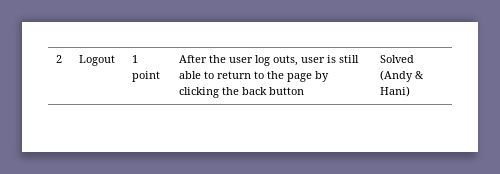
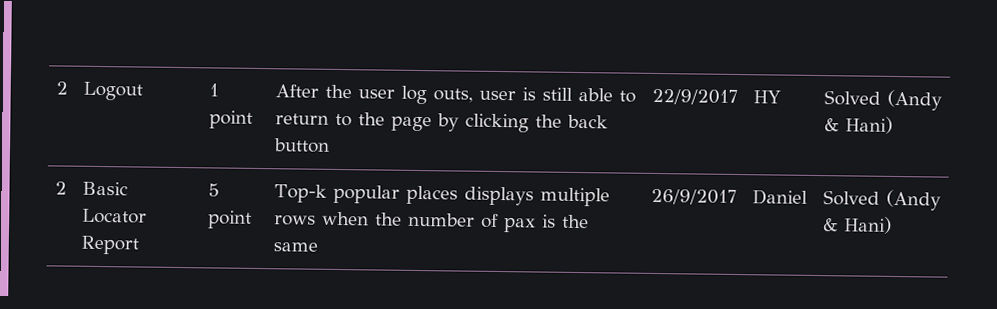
- 2 | Logout | 1 point | After the user log outs, user is still able to return to the page by clicking the back button | Solved (Andy & Hani)
+ 2 | Logout | 1 point | After the user log outs, user is still able to return to the page by clicking the back button | 22/9/2017 | HY | Solved (Andy & Hani)
+ 2 | Basic Locator Report | 5 point | Top-k popular places displays multiple rows when the number of pax is the same | 26/9/2017 | Daniel | Solved (Andy & Hani)

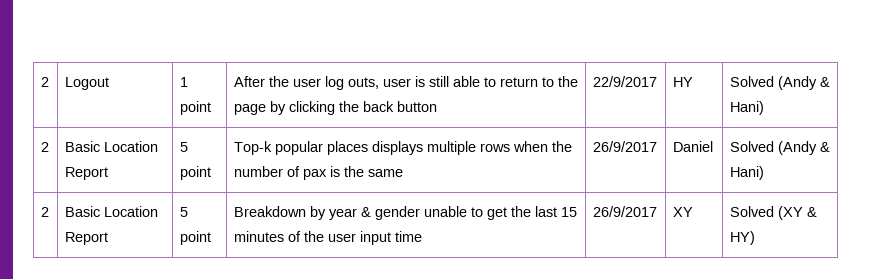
- 2 | Basic Locator Report | 5 point | Top-k popular places displays multiple rows when the number of pax is the same | 26/9/2017 | Daniel | Solved (Andy & Hani)
+ 2 | Basic Location Report | 5 point | Top-k popular places displays multiple rows when the number of pax is the same | 26/9/2017 | Daniel | Solved (Andy & Hani)
+ 2 | Basic Location Report | 5 point | Breakdown by year & gender unable to get the last 15 minutes of the user input time | 26/9/2017 | XY | Solved (XY & HY)

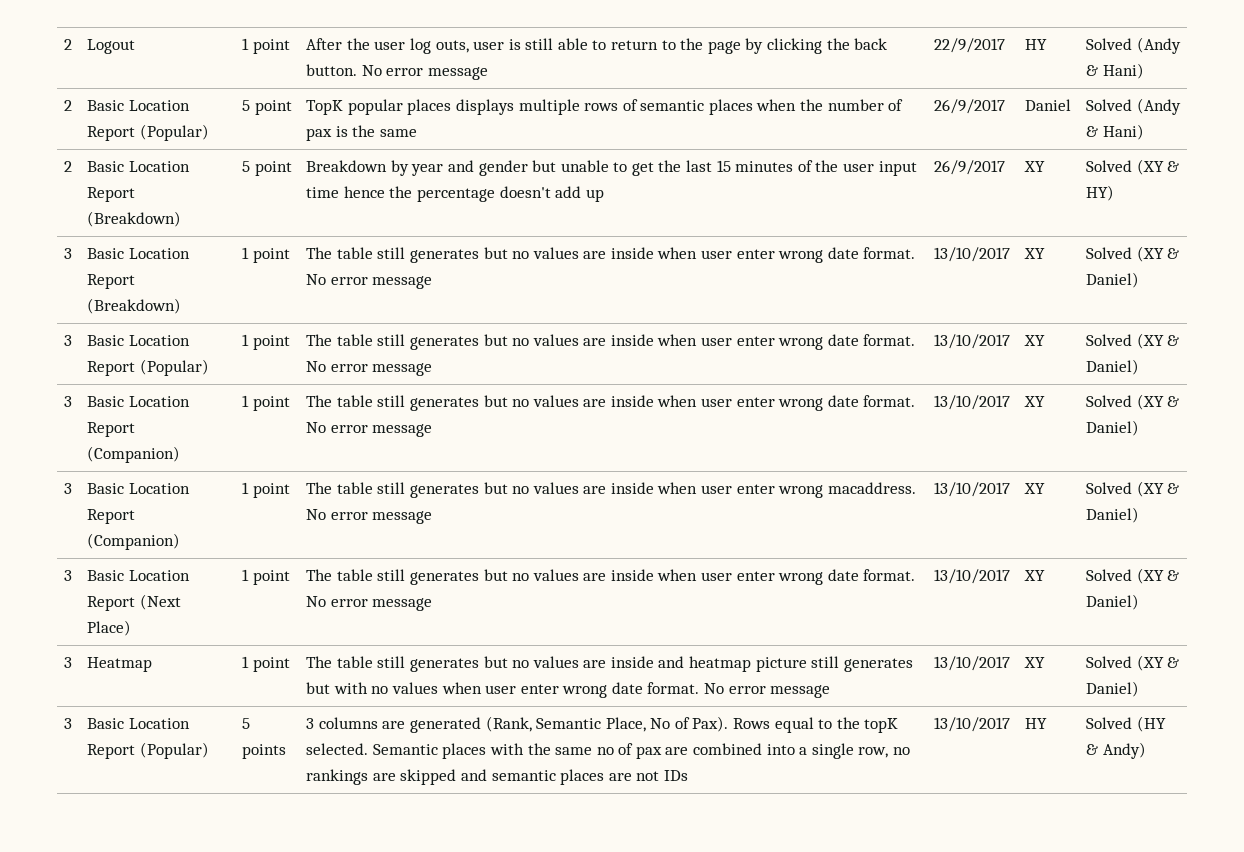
- 2 | Logout | 1 point | After the user log outs, user is still able to return to the page by clicking the back button | 22/9/2017 | HY | Solved (Andy & Hani)
+ 2 | Logout | 1 point | After the user log outs, user is still able to return to the page by clicking the back button. No error message | 22/9/2017 | HY | Solved (Andy & Hani)
- 2 | Basic Location Report | 5 point | Top-k popular places displays multiple rows when the number of pax is the same | 26/9/2017 | Daniel | Solved (Andy & Hani)
+ 2 | Basic Location Report (Popular) | 5 point | TopK popular places displays multiple rows of semantic places when the number of pax is the same | 26/9/2017 | Daniel | Solved (Andy & Hani)
- 2 | Basic Location Report | 5 point | Breakdown by year & gender unable to get the last 15 minutes of the user input time | 26/9/2017 | XY | Solved (XY & HY)
+ 2 | Basic Location Report (Breakdown) | 5 point | Breakdown by year and gender but unable to get the last 15 minutes of the user input time hence the percentage doesn't add up | 26/9/2017 | XY | Solved (XY & HY)
+ 3 | Basic Location Report (Breakdown) | 1 point | The table still generates but no values are inside when user enter wrong date format. No error message | 13/10/2017 | XY | Solved (XY & Daniel)
+ 3 | Basic Location Report (Popular) | 1 point | The table still generates but no values are inside when user enter wrong date format. No error message | 13/10/2017 | XY | Solved (XY & Daniel)
+ 3 | Basic Location Report (Companion) | 1 point | The table still generates but no values are inside when user enter wrong date format. No error message | 13/10/2017 | XY | Solved (XY & Daniel)
+ 3 | Basic Location Report (Companion) | 1 point | The table still generates but no values are inside when user enter wrong macaddress. No error message | 13/10/2017 | XY | Solved (XY & Daniel)
+ 3 | Basic Location Report (Next Place) | 1 point | The table still generates but no values are inside when user enter wrong date format. No error message | 13/10/2017 | XY | Solved (XY & Daniel)
+ 3 | Heatmap | 1 point | The table still generates but no values are inside and heatmap picture still generates but with no values when user enter wrong date format. No error message | 13/10/2017 | XY | Solved (XY & Daniel)
+ 3 | Basic Location Report (Popular) | 5 points | 3 columns are generated (Rank, Semantic Place, No of Pax). Rows equal to the topK selected. Semantic places with the same no of pax are combined into a single row, no rankings are skipped and semantic places are not IDs | 13/10/2017 | HY | Solved (HY & Andy)

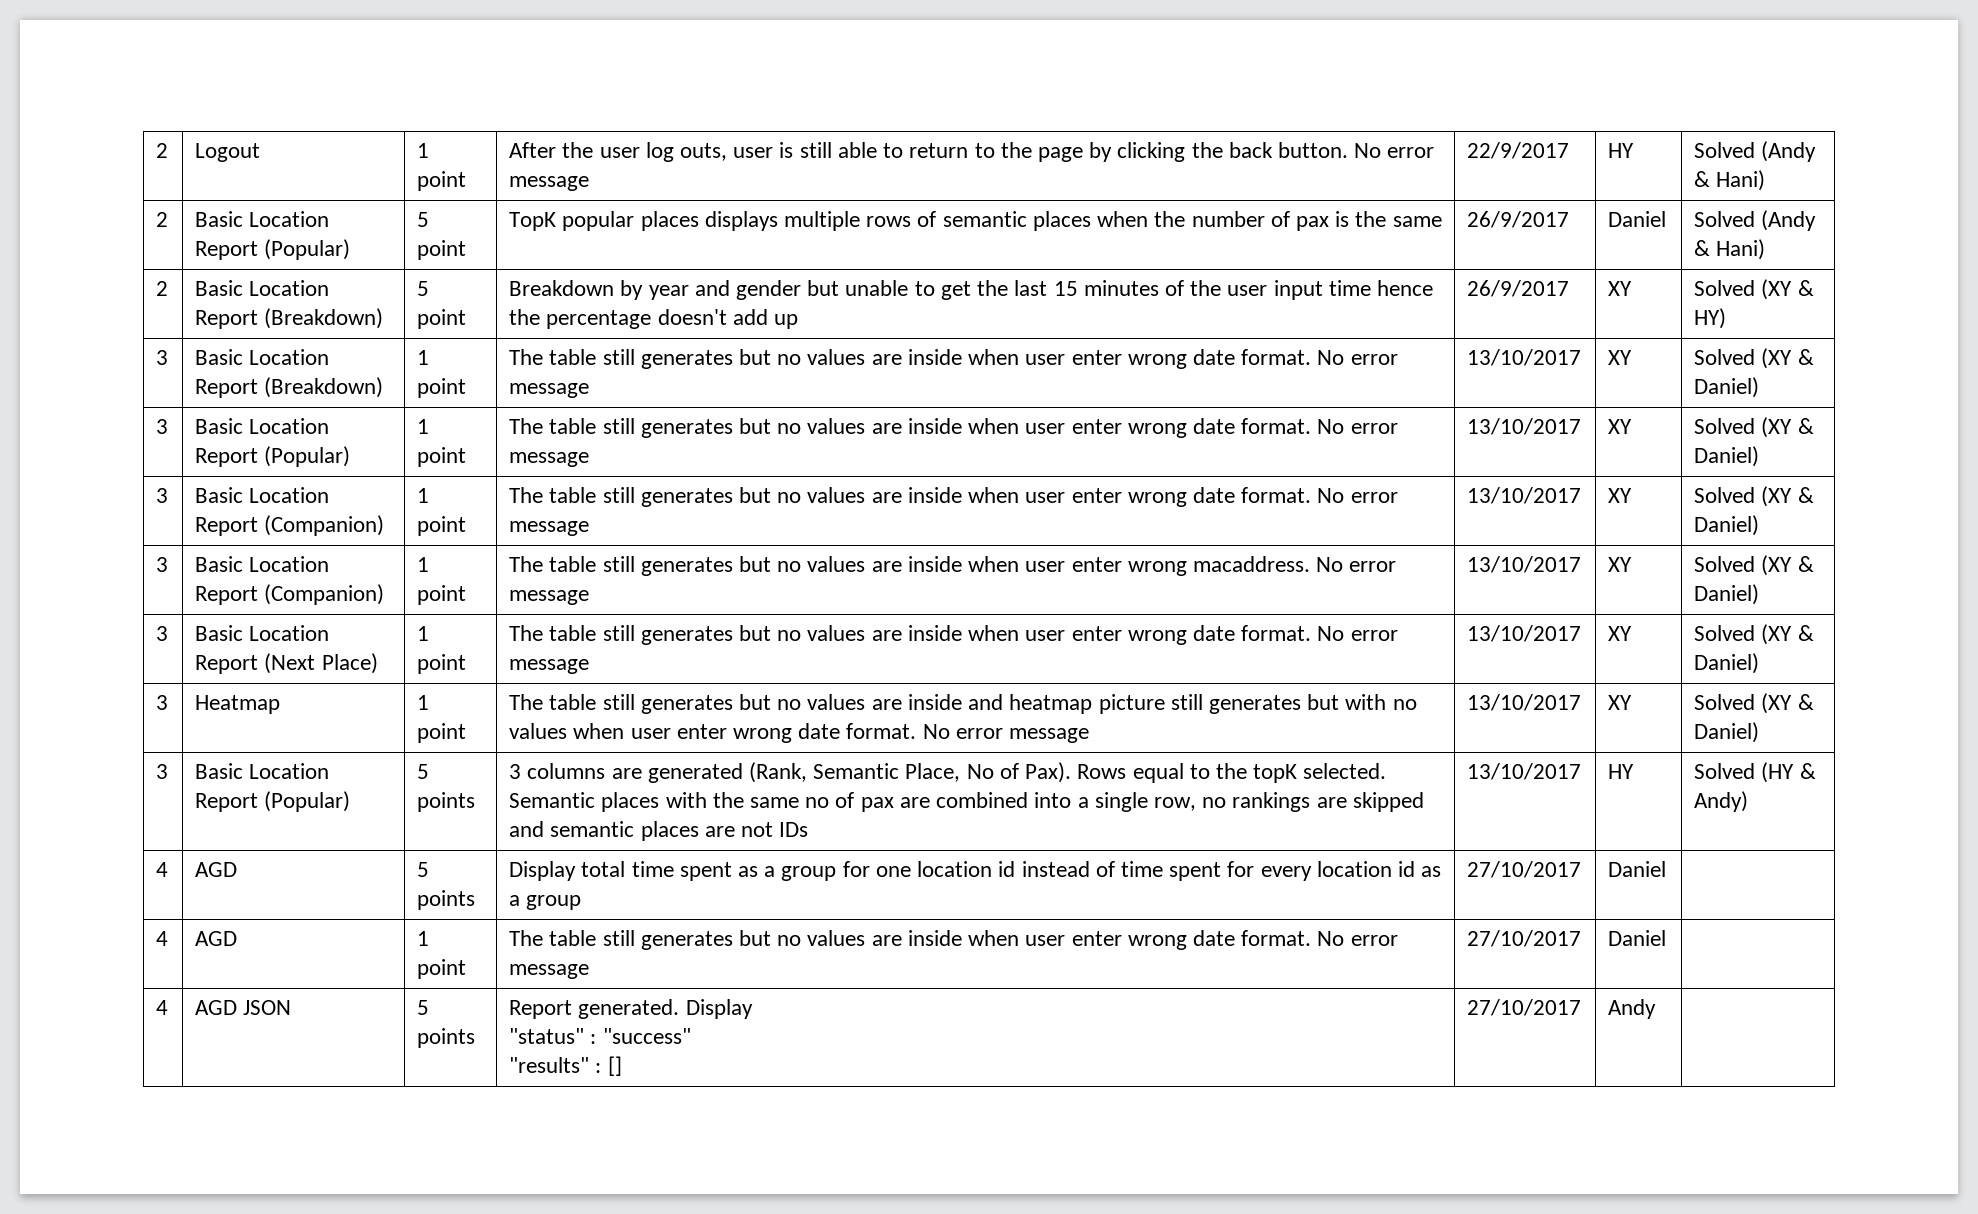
+ 4 | AGD | 5 points | Display total time spent as a group for one location id instead of time spent for every location id as a group | 27/10/2017 | Daniel |
+ 4 | AGD | 1 point | The table still generates but no values are inside when user enter wrong date format. No error message | 27/10/2017 | Daniel |
+ 4 | AGD JSON | 5 points | Report generated. Display
+ "status" : "success"
+ "results" : [] | 27/10/2017 | Andy |

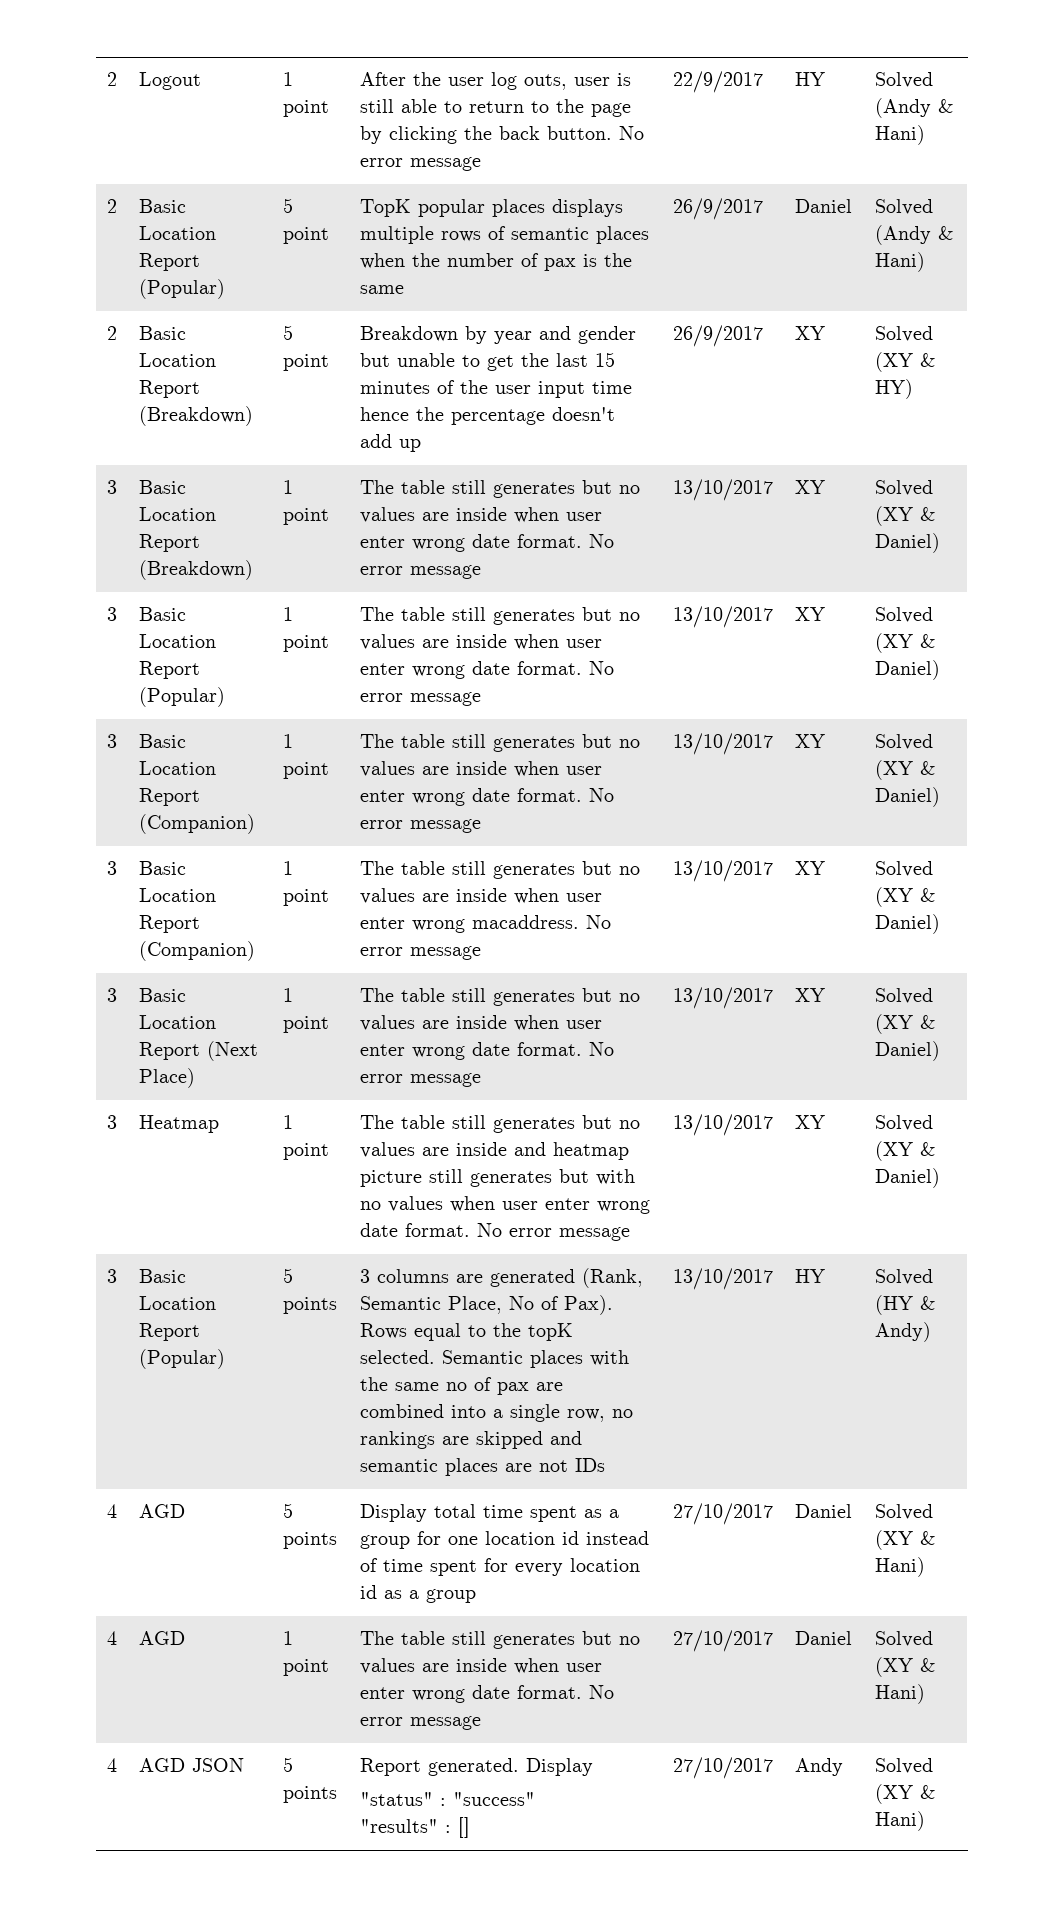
- 4 | AGD | 5 points | Display total time spent as a group for one location id instead of time spent for every location id as a group | 27/10/2017 | Daniel |
+ 4 | AGD | 5 points | Display total time spent as a group for one location id instead of time spent for every location id as a group | 27/10/2017 | Daniel | Solved (XY & Hani)
- 4 | AGD | 1 point | The table still generates but no values are inside when user enter wrong date format. No error message | 27/10/2017 | Daniel |
+ 4 | AGD | 1 point | The table still generates but no values are inside when user enter wrong date format. No error message | 27/10/2017 | Daniel | Solved (XY & Hani)
  4 | AGD JSON | 5 points | Report generated. Display
  "status" : "success"
- "results" : [] | 27/10/2017 | Andy |
+ "results" : [] | 27/10/2017 | Andy | Solved (XY & Hani)

